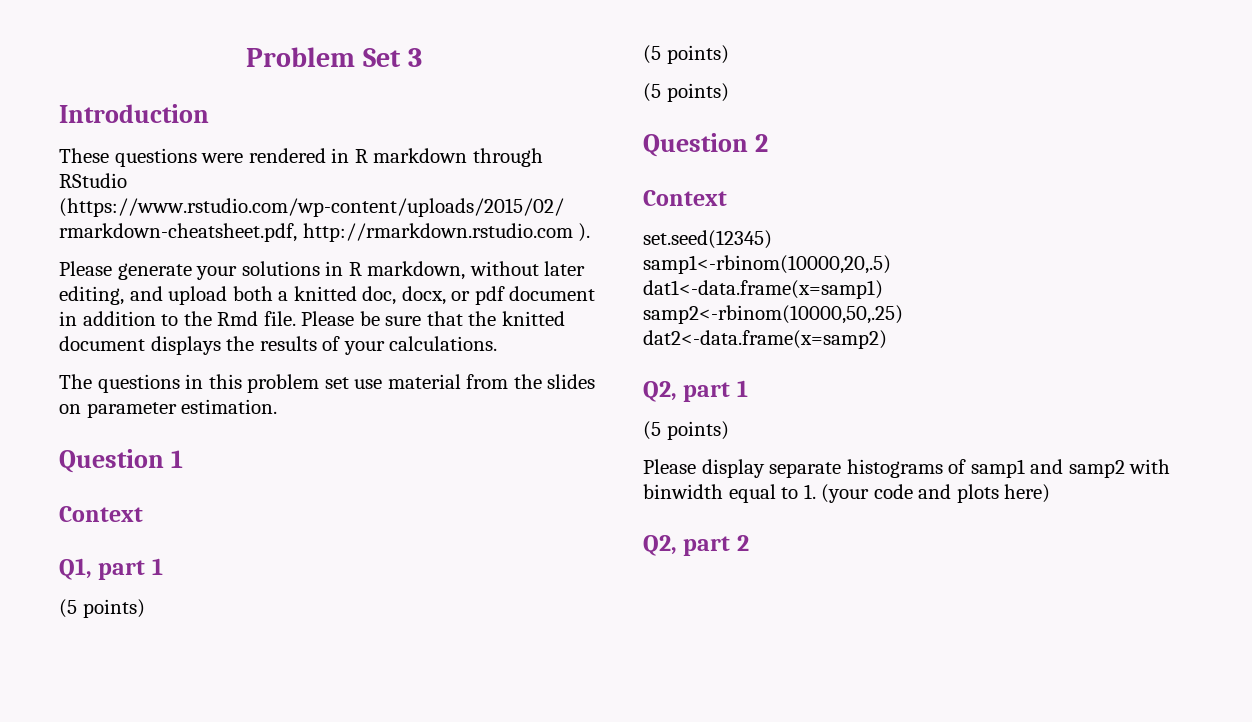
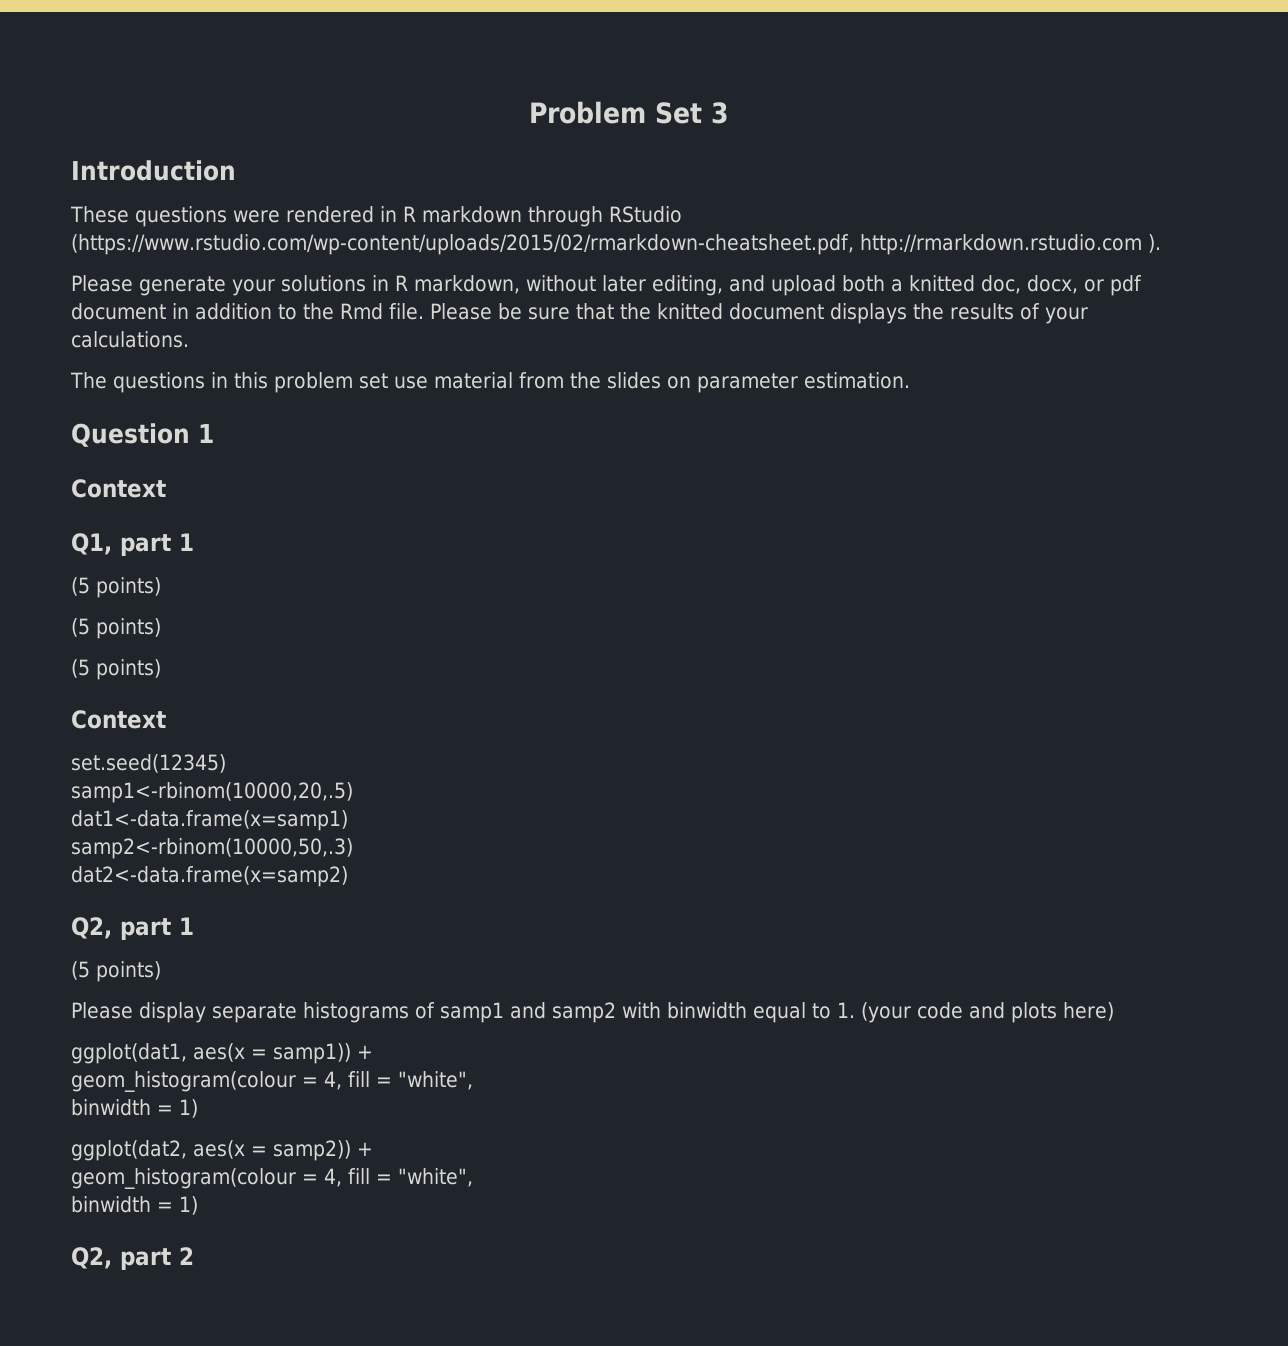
- Question 2
- samp2<-rbinom(10000,50,.25)
+ samp2<-rbinom(10000,50,.3)
+ ggplot(dat1, aes(x = samp1)) +
+ geom_histogram(colour = 4, fill = "white",
+ binwidth = 1)
+ ggplot(dat2, aes(x = samp2)) +
+ geom_histogram(colour = 4, fill = "white",
+ binwidth = 1)

